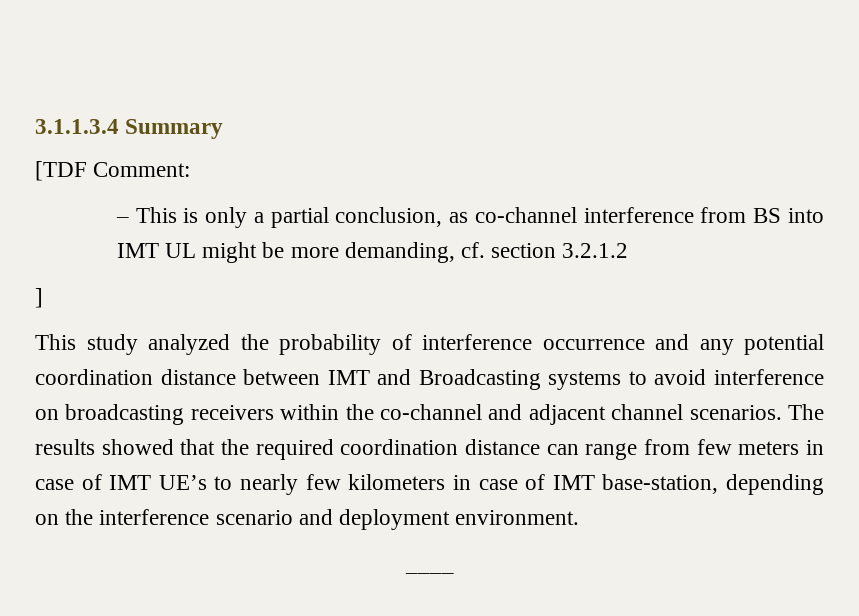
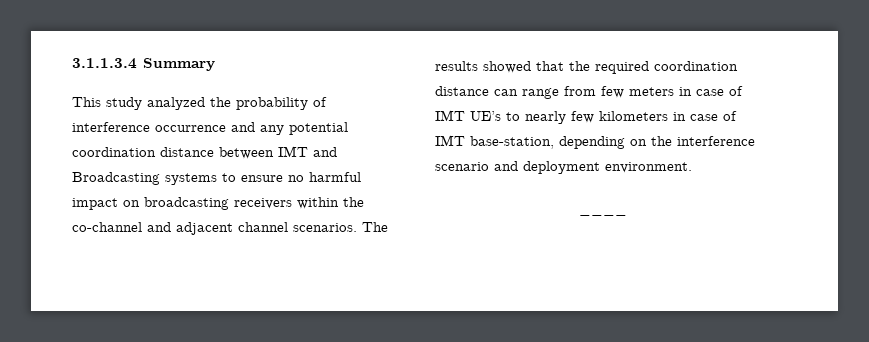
- [TDF Comment:
- – This is only a partial conclusion, as co-channel interference from BS into IMT UL might be more demanding, cf. section 3.2.1.2
- ]
- This study analyzed the probability of interference occurrence and any potential coordination distance between IMT and Broadcasting systems to avoid interference on broadcasting receivers within the co-channel and adjacent channel scenarios.
+ This study analyzed the probability of interference occurrence and any potential coordination distance between IMT and Broadcasting systems to ensure no harmful impact on broadcasting receivers within the co-channel and adjacent channel scenarios.

